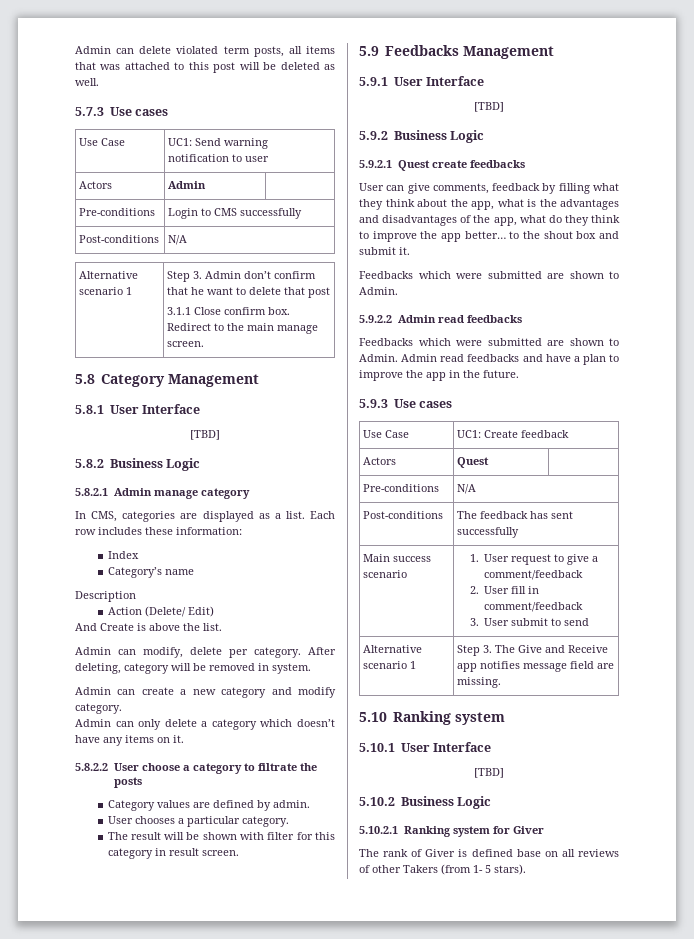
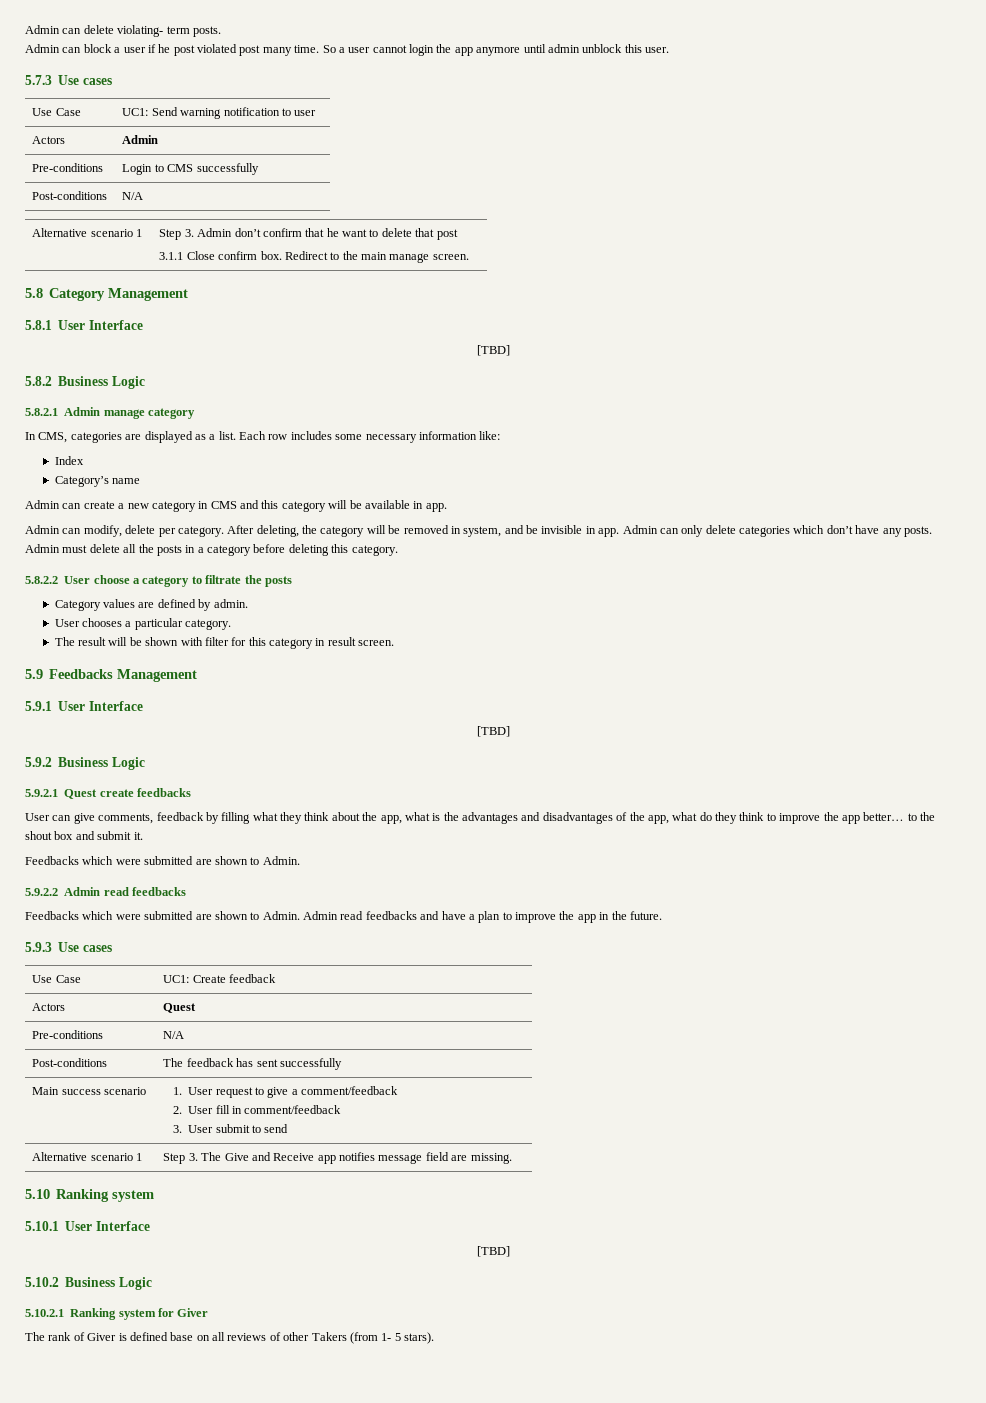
- Admin can delete violated term posts, all items that was attached to this post will be deleted as well.
+ Admin can delete violating- term posts.
+ Admin can block a user if he post violated post many time. So a user cannot login the app anymore until admin unblock this user.
- Each row includes these information:
+ Each row includes some necessary information like:
- Description
- Action (Delete/ Edit)
- And Create is above the list.
+ Admin can create a new category in CMS and this category will be available in app.
- After deleting, category will be removed in system.
- Admin can create a new category and modify category.
- Admin can only delete a category which doesn’t have any items on it.
+ After deleting, the category will be removed in system, and be invisible in app. Admin can only delete categories which don’t have any posts. Admin must delete all the posts in a category before deleting this category.

